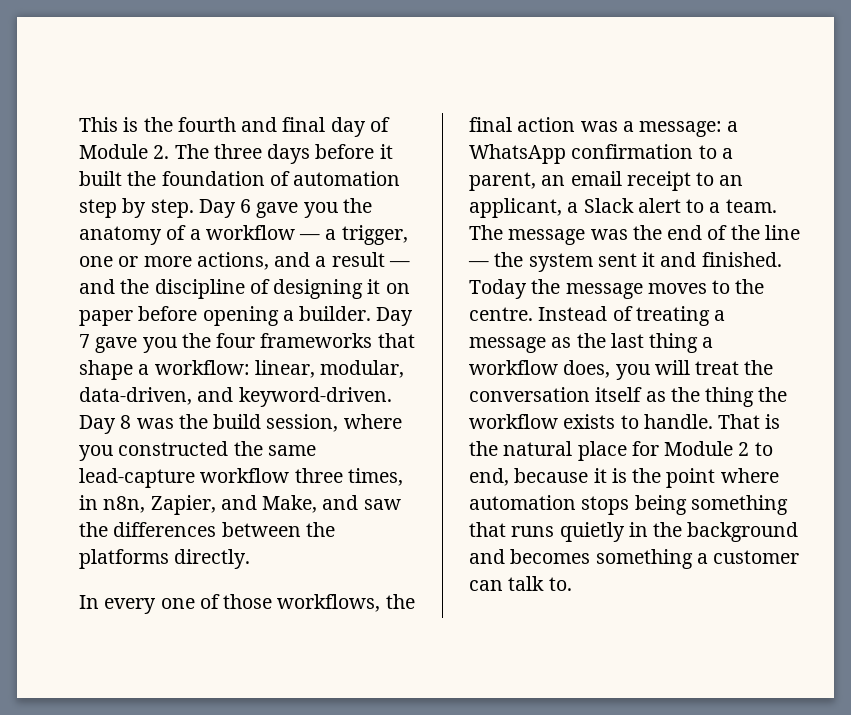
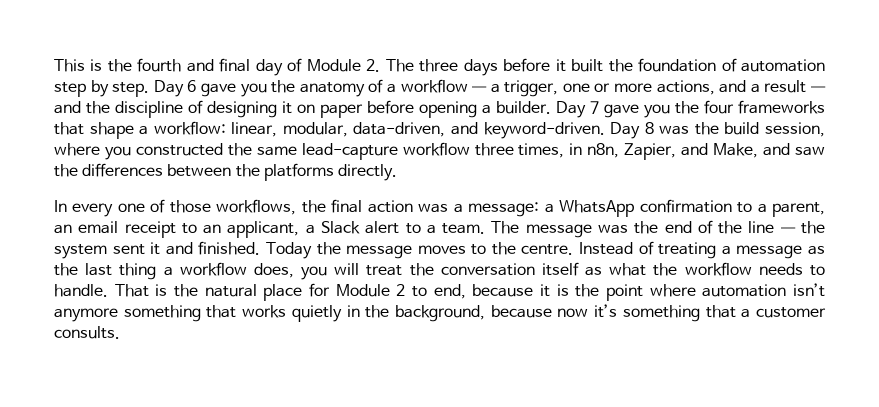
- Instead of treating a message as the last thing a workflow does, you will treat the conversation itself as the thing the workflow exists to handle.
+ Instead of treating a message as the last thing a workflow does, you will treat the conversation itself as what the workflow needs to handle.
- That is the natural place for Module 2 to end, because it is the point where automation stops being something that runs quietly in the background and becomes something a customer can talk to.
+ That is the natural place for Module 2 to end, because it is the point where automation isn’t anymore something that works quietly in the background, because now it’s something that a customer consults.

